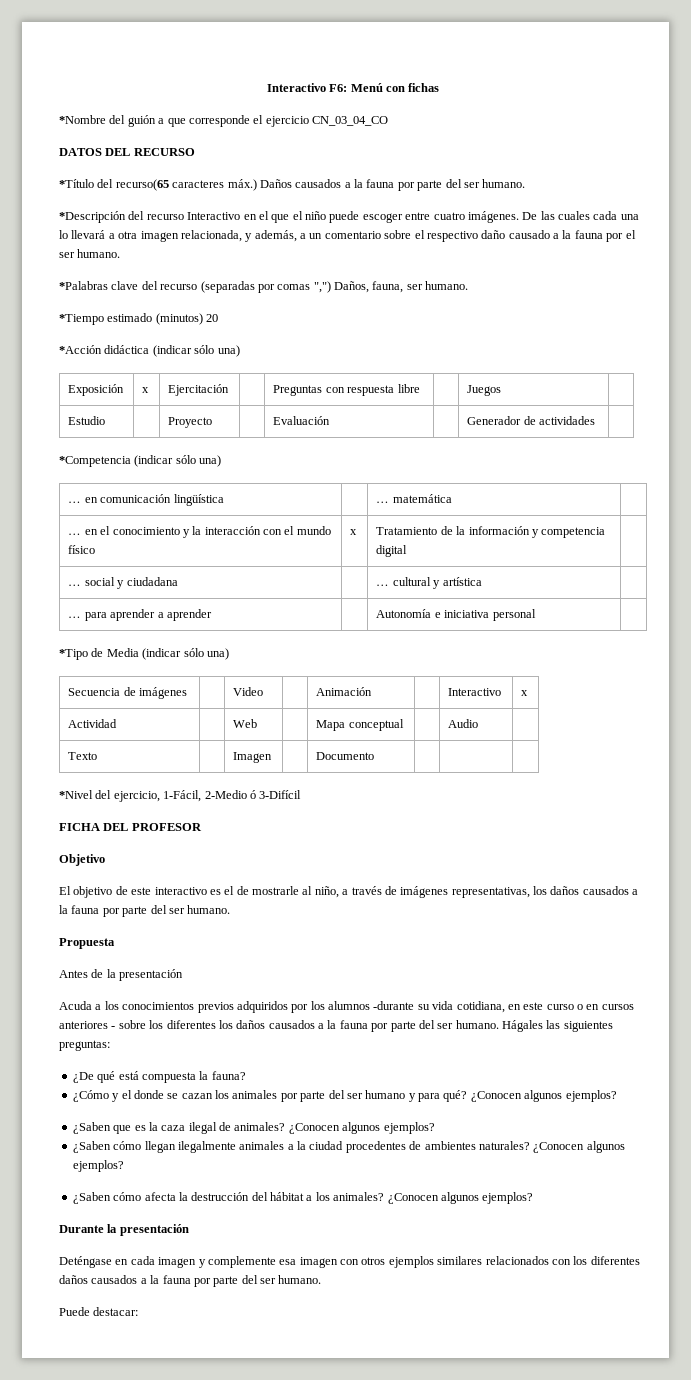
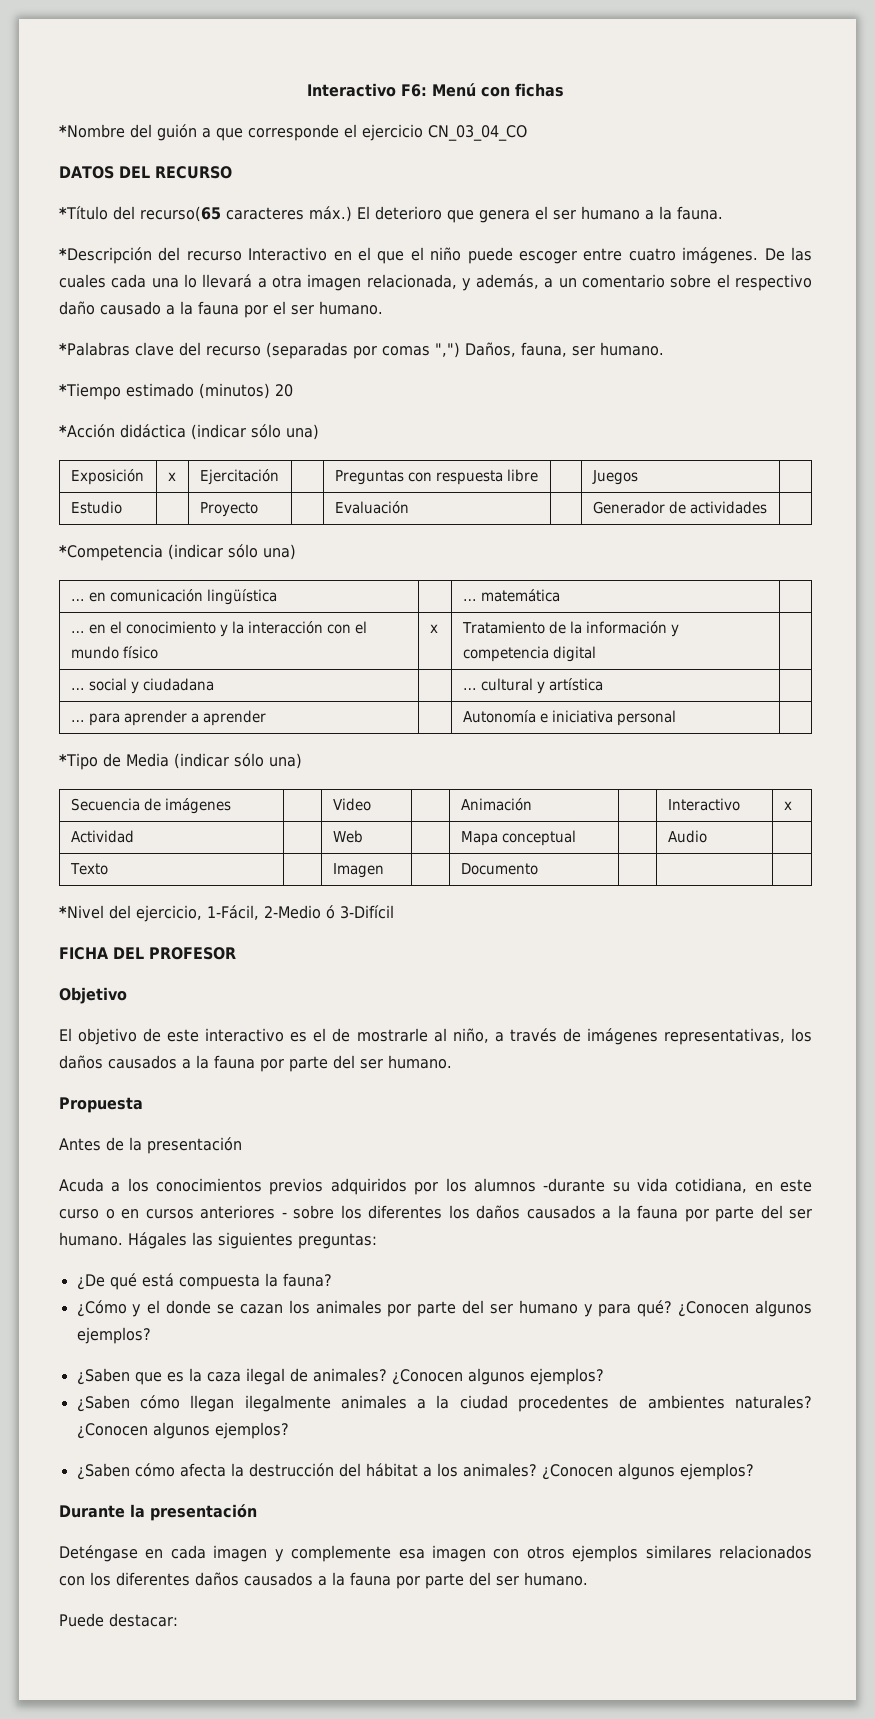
- Daños causados a la fauna por parte del ser humano.
+ El deterioro que genera el ser humano a la fauna.

